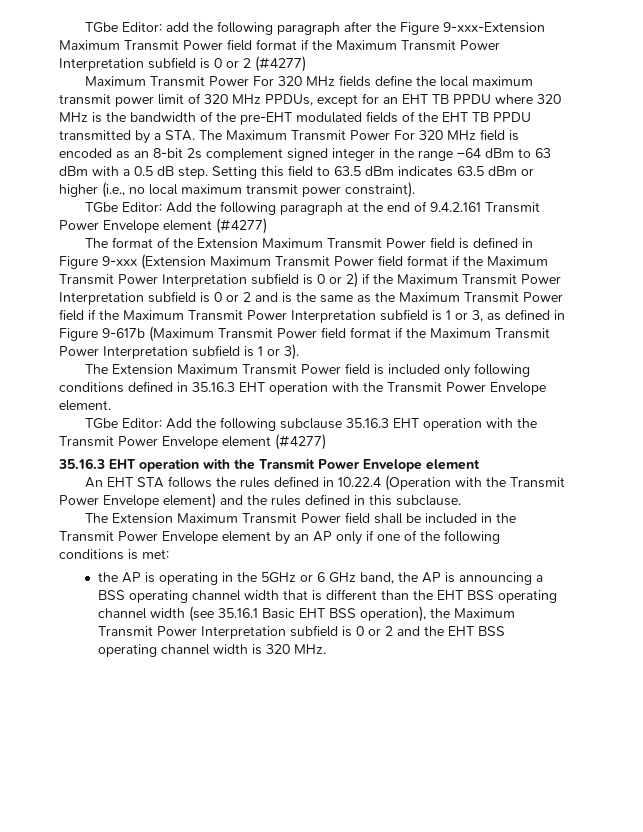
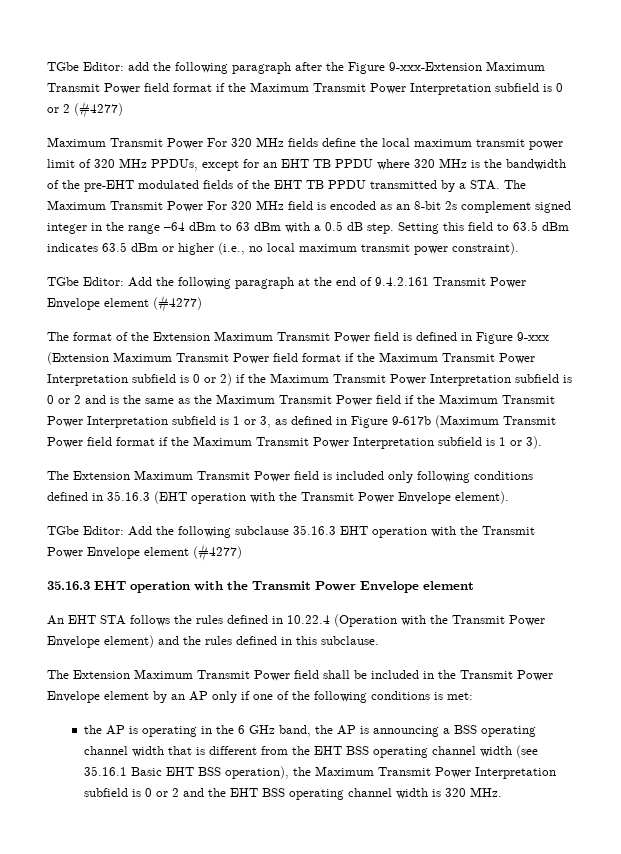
- The Extension Maximum Transmit Power field is included only following conditions defined in 35.16.3 EHT operation with the Transmit Power Envelope element.
+ The Extension Maximum Transmit Power field is included only following conditions defined in 35.16.3 (EHT operation with the Transmit Power Envelope element).
- the AP is operating in the 5GHz or 6 GHz band, the AP is announcing a BSS operating channel width that is different than the EHT BSS operating channel width (see 35.16.1 Basic EHT BSS operation), the Maximum Transmit Power Interpretation subfield is 0 or 2 and the EHT BSS operating channel width is 320 MHz.
+ the AP is operating in the 6 GHz band, the AP is announcing a BSS operating channel width that is different from the EHT BSS operating channel width (see 35.16.1 Basic EHT BSS operation), the Maximum Transmit Power Interpretation subfield is 0 or 2 and the EHT BSS operating channel width is 320 MHz.

